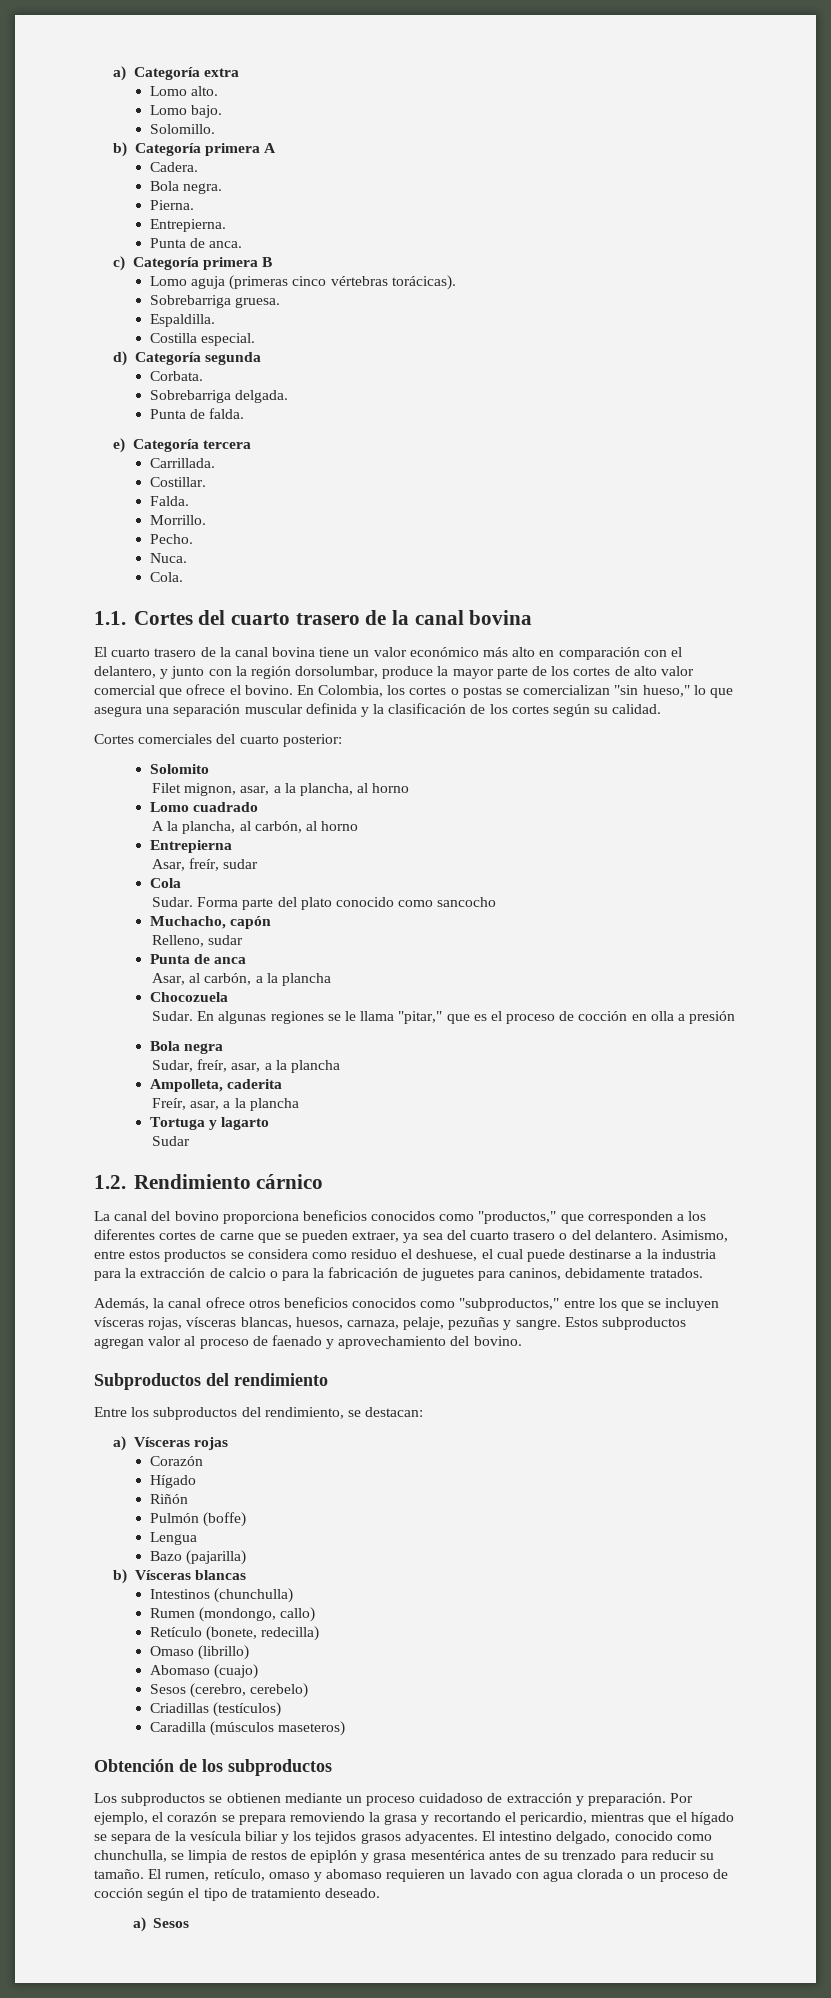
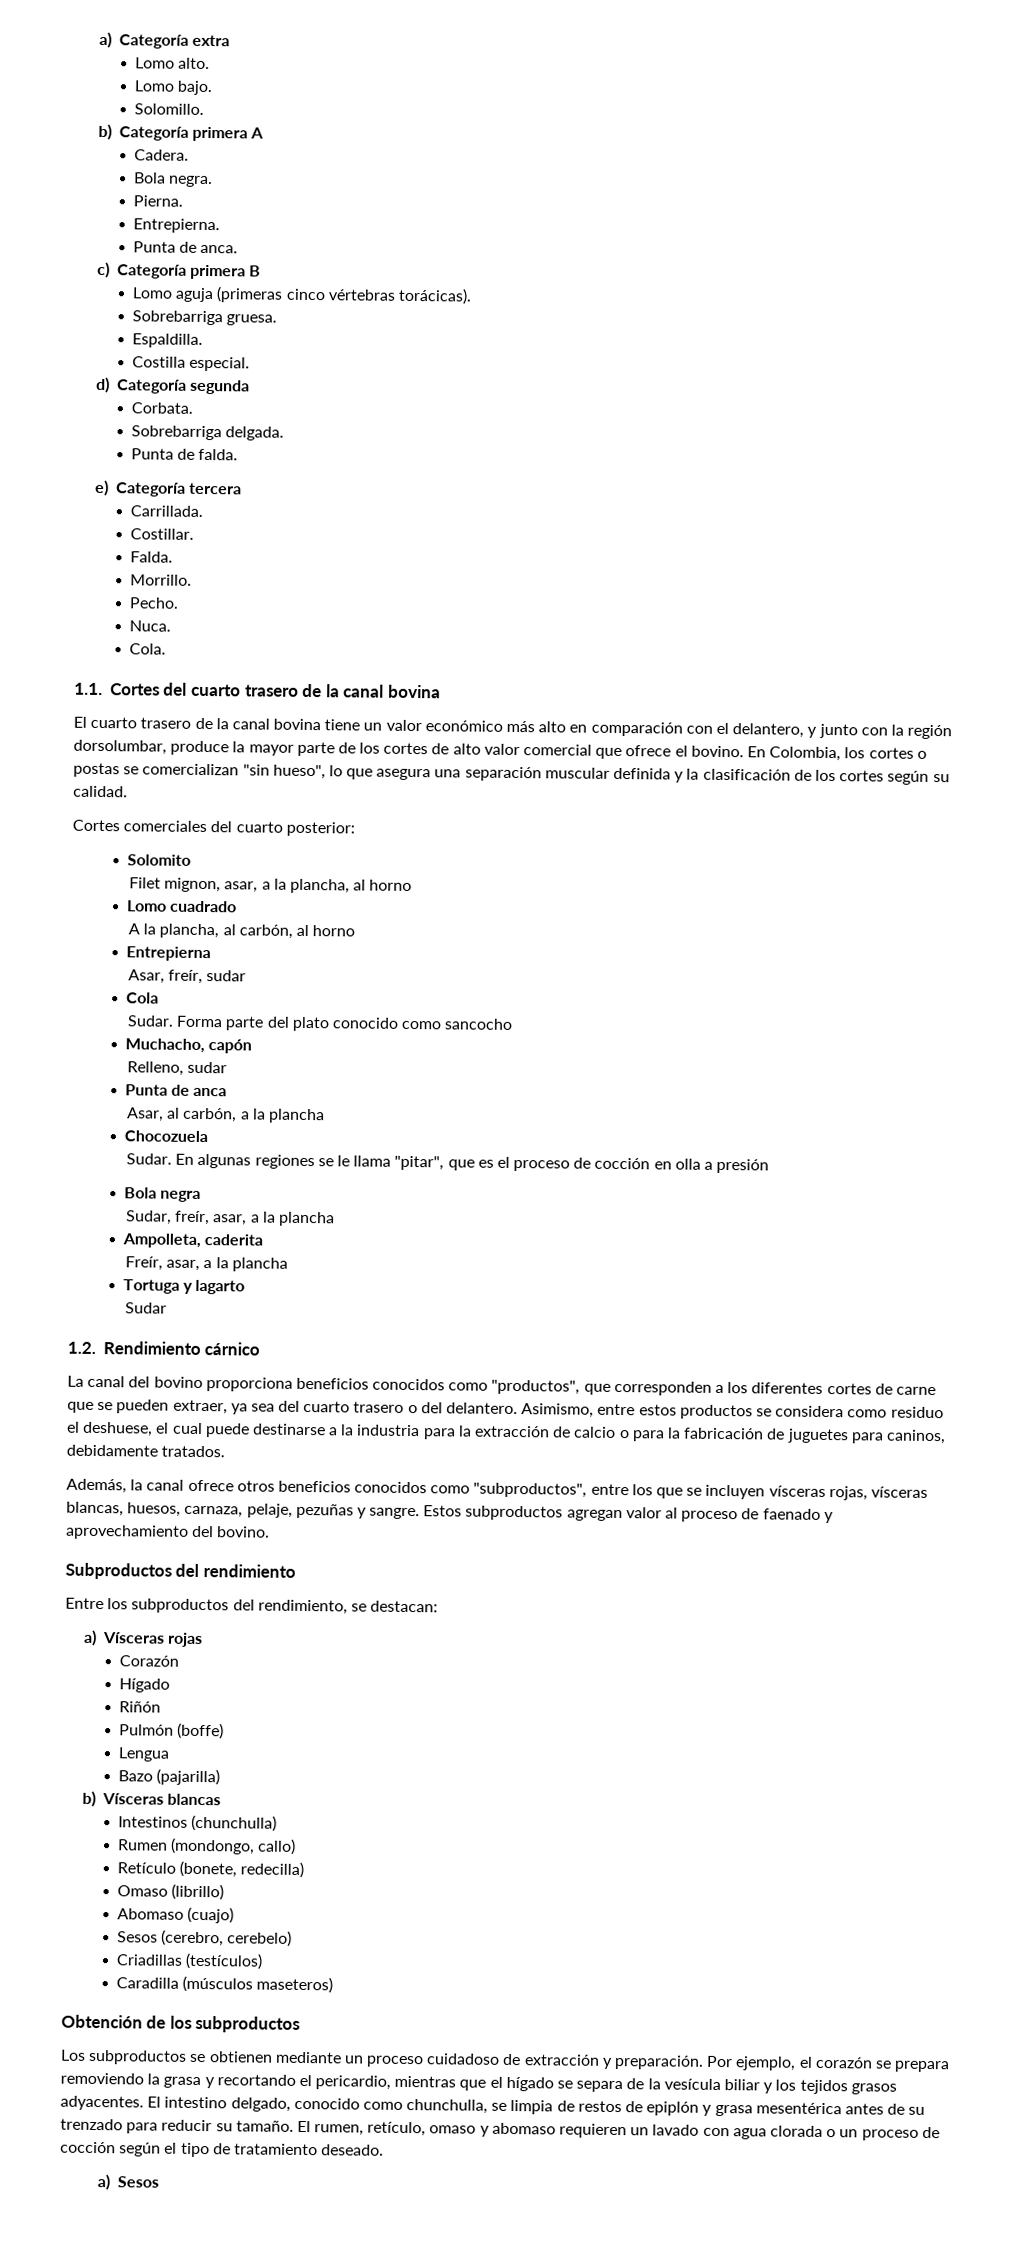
- En Colombia, los cortes o postas se comercializan "sin hueso," lo que asegura una separación muscular definida y la clasificación de los cortes según su calidad.
+ En Colombia, los cortes o postas se comercializan "sin hueso", lo que asegura una separación muscular definida y la clasificación de los cortes según su calidad.
- En algunas regiones se le llama "pitar," que es el proceso de cocción en olla a presión
+ En algunas regiones se le llama "pitar", que es el proceso de cocción en olla a presión
- La canal del bovino proporciona beneficios conocidos como "productos," que corresponden a los diferentes cortes de carne que se pueden extraer, ya sea del cuarto trasero o del delantero.
+ La canal del bovino proporciona beneficios conocidos como "productos", que corresponden a los diferentes cortes de carne que se pueden extraer, ya sea del cuarto trasero o del delantero.
- Además, la canal ofrece otros beneficios conocidos como "subproductos," entre los que se incluyen vísceras rojas, vísceras blancas, huesos, carnaza, pelaje, pezuñas y sangre.
+ Además, la canal ofrece otros beneficios conocidos como "subproductos", entre los que se incluyen vísceras rojas, vísceras blancas, huesos, carnaza, pelaje, pezuñas y sangre.

